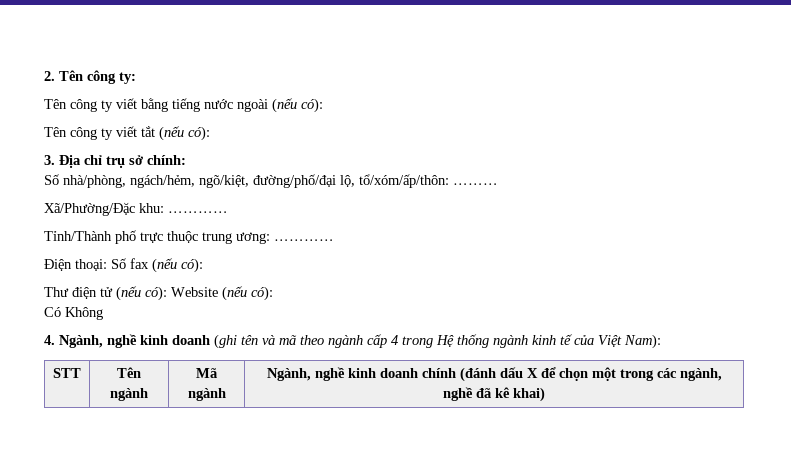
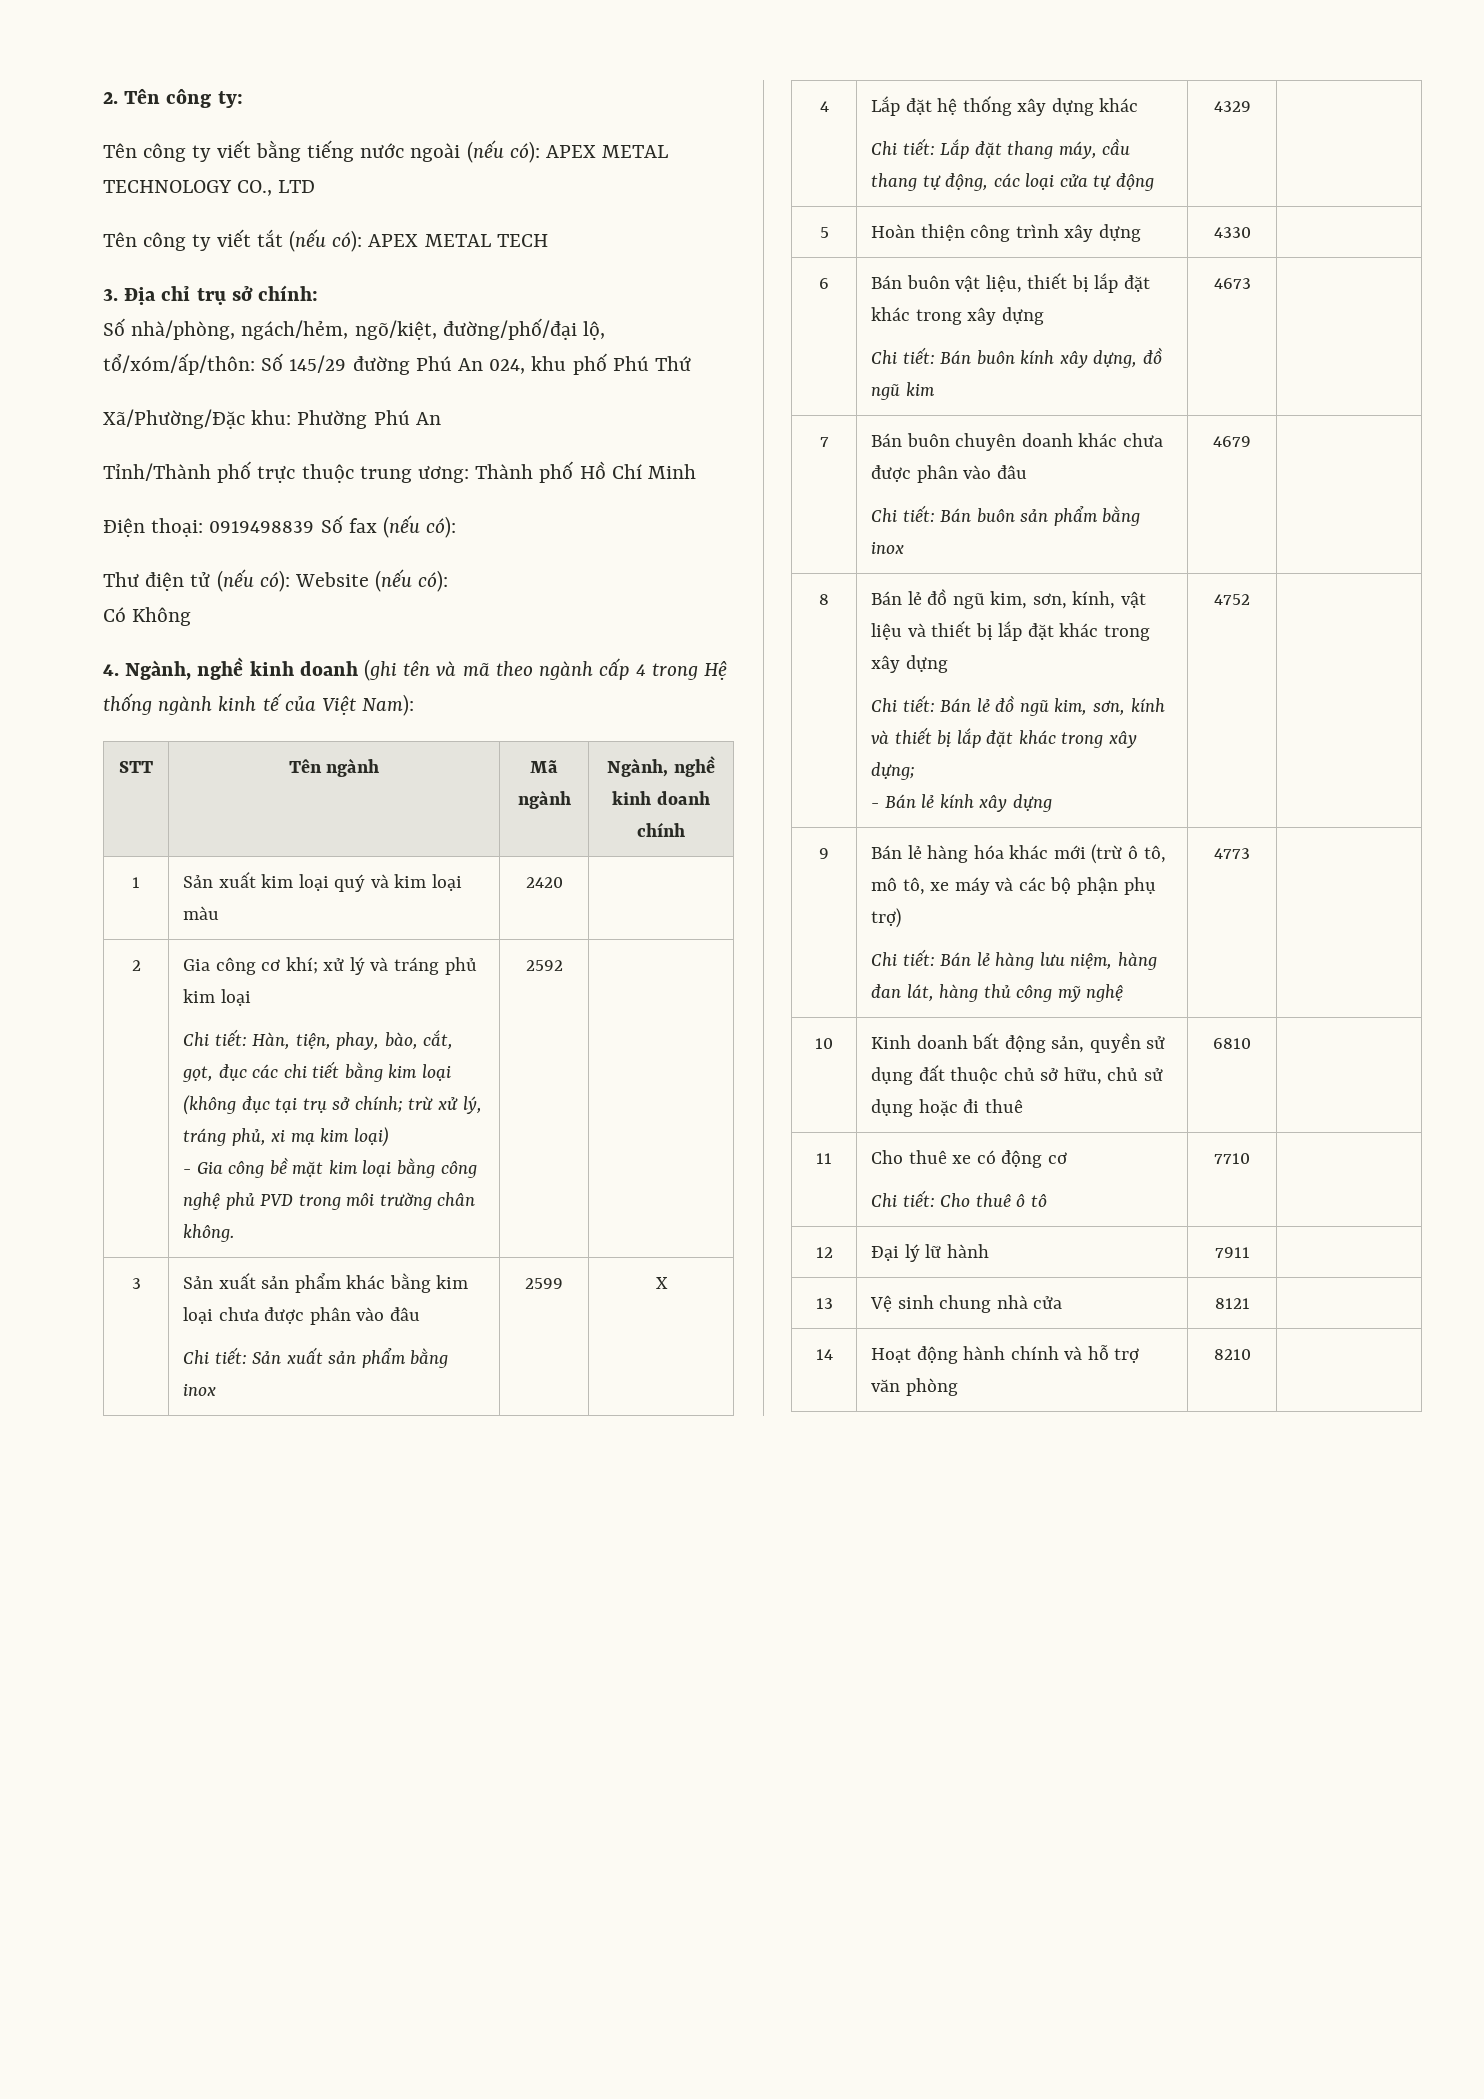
- Tên công ty viết bằng tiếng nước ngoài (nếu có):
+ Tên công ty viết bằng tiếng nước ngoài (nếu có): APEX METAL TECHNOLOGY CO., LTD
- Tên công ty viết tắt (nếu có):
+ Tên công ty viết tắt (nếu có): APEX METAL TECH
- Số nhà/phòng, ngách/hẻm, ngõ/kiệt, đường/phố/đại lộ, tổ/xóm/ấp/thôn: ………
+ Số nhà/phòng, ngách/hẻm, ngõ/kiệt, đường/phố/đại lộ, tổ/xóm/ấp/thôn: Số 145/29 đường Phú An 024, khu phố Phú Thứ
- Xã/Phường/Đặc khu: …………
+ Xã/Phường/Đặc khu: Phường Phú An
- Tỉnh/Thành phố trực thuộc trung ương: …………
+ Tỉnh/Thành phố trực thuộc trung ương: Thành phố Hồ Chí Minh
- Điện thoại: Số fax (nếu có):
+ Điện thoại: 0919498839 Số fax (nếu có):
- STT | Tên ngành | Mã ngành | Ngành, nghề kinh doanh chính (đánh dấu X để chọn một trong các ngành, nghề đã kê khai)
+ STT | Tên ngành | Mã ngành | Ngành, nghề kinh doanh chính
+ 1 | Sản xuất kim loại quý và kim loại màu | 2420 |
+ 2 | Gia công cơ khí; xử lý và tráng phủ kim loại
+ Chi tiết: Hàn, tiện, phay, bào, cắt, gọt, đục các chi tiết bằng kim loại (không đục tại trụ sở chính; trừ xử lý, tráng phủ, xi mạ kim loại)
+ - Gia công bề mặt kim loại bằng công nghệ phủ PVD trong môi trường chân không. | 2592 |
+ 3 | Sản xuất sản phẩm khác bằng kim loại chưa được phân vào đâu
+ Chi tiết: Sản xuất sản phẩm bằng inox | 2599 | X
+ 4 | Lắp đặt hệ thống xây dựng khác
+ Chi tiết: Lắp đặt thang máy, cầu thang tự động, các loại cửa tự động | 4329 |
+ 5 | Hoàn thiện công trình xây dựng | 4330 |
+ 6 | Bán buôn vật liệu, thiết bị lắp đặt khác trong xây dựng
+ Chi tiết: Bán buôn kính xây dựng, đồ ngũ kim | 4673 |
+ 7 | Bán buôn chuyên doanh khác chưa được phân vào đâu
+ Chi tiết: Bán buôn sản phẩm bằng inox | 4679 |
+ 8 | Bán lẻ đồ ngũ kim, sơn, kính, vật liệu và thiết bị lắp đặt khác trong xây dựng
+ Chi tiết: Bán lẻ đồ ngũ kim, sơn, kính và thiết bị lắp đặt khác trong xây dựng;
+ - Bán lẻ kính xây dựng | 4752 |
+ 9 | Bán lẻ hàng hóa khác mới (trừ ô tô, mô tô, xe máy và các bộ phận phụ trợ)
+ Chi tiết: Bán lẻ hàng lưu niệm, hàng đan lát, hàng thủ công mỹ nghệ | 4773 |
+ 10 | Kinh doanh bất động sản, quyền sử dụng đất thuộc chủ sở hữu, chủ sử dụng hoặc đi thuê | 6810 |
+ 11 | Cho thuê xe có động cơ
+ Chi tiết: Cho thuê ô tô | 7710 |
+ 12 | Đại lý lữ hành | 7911 |
+ 13 | Vệ sinh chung nhà cửa | 8121 |
+ 14 | Hoạt động hành chính và hỗ trợ văn phòng | 8210 |

